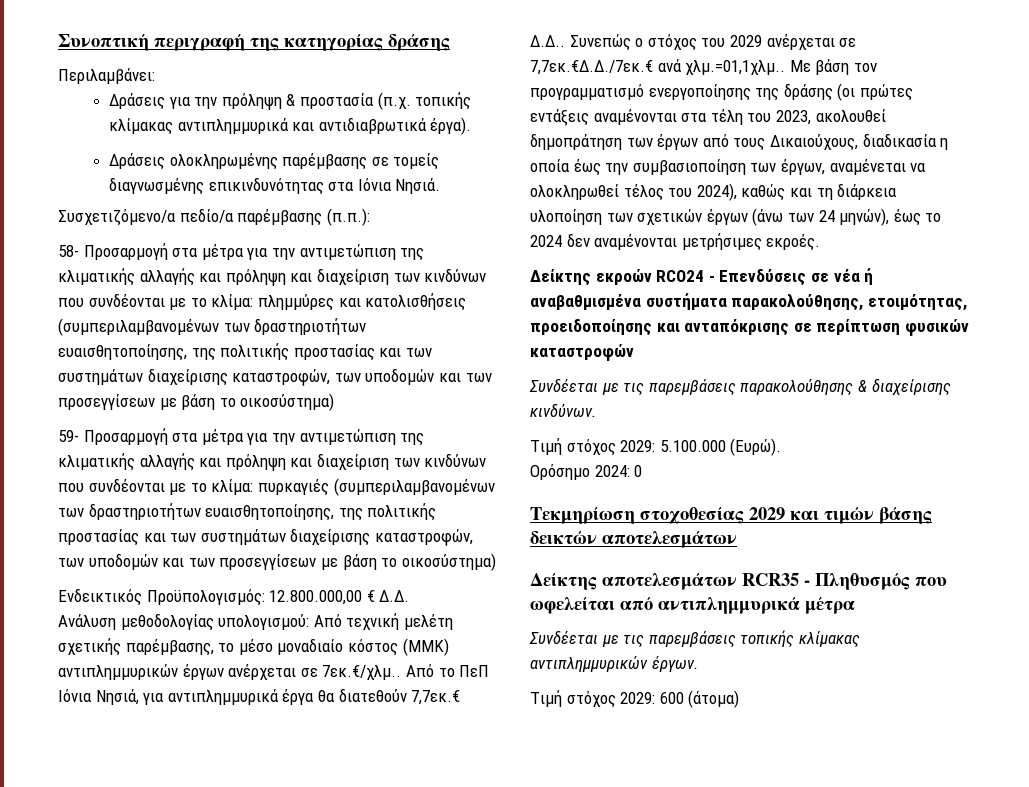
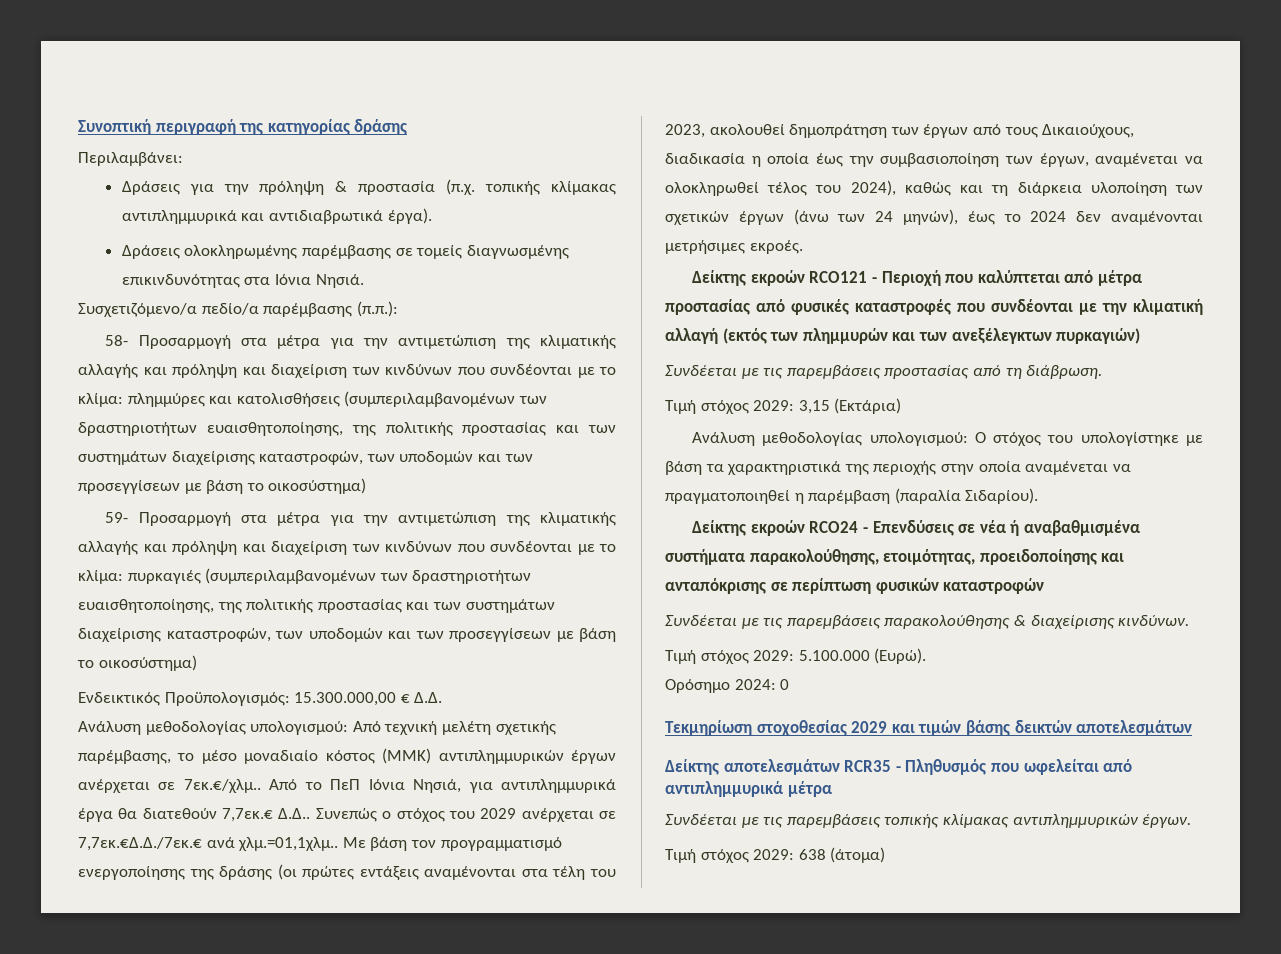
- Ενδεικτικός Προϋπολογισμός: 12.800.000,00 € Δ.Δ.
+ Ενδεικτικός Προϋπολογισμός: 15.300.000,00 € Δ.Δ.
+ Δείκτης εκροών RCO121 - Περιοχή που καλύπτεται από μέτρα προστασίας από φυσικές καταστροφές που συνδέονται με την κλιματική αλλαγή (εκτός των πλημμυρών και των ανεξέλεγκτων πυρκαγιών)
+ Συνδέεται με τις παρεμβάσεις προστασίας από τη διάβρωση.
+ Τιμή στόχος 2029: 3,15 (Εκτάρια)
+ Ανάλυση μεθοδολογίας υπολογισμού: Ο στόχος του υπολογίστηκε με βάση τα χαρακτηριστικά της περιοχής στην οποία αναμένεται να πραγματοποιηθεί η παρέμβαση (παραλία Σιδαρίου).
- Τιμή στόχος 2029: 600 (άτομα)
+ Τιμή στόχος 2029: 638 (άτομα)

